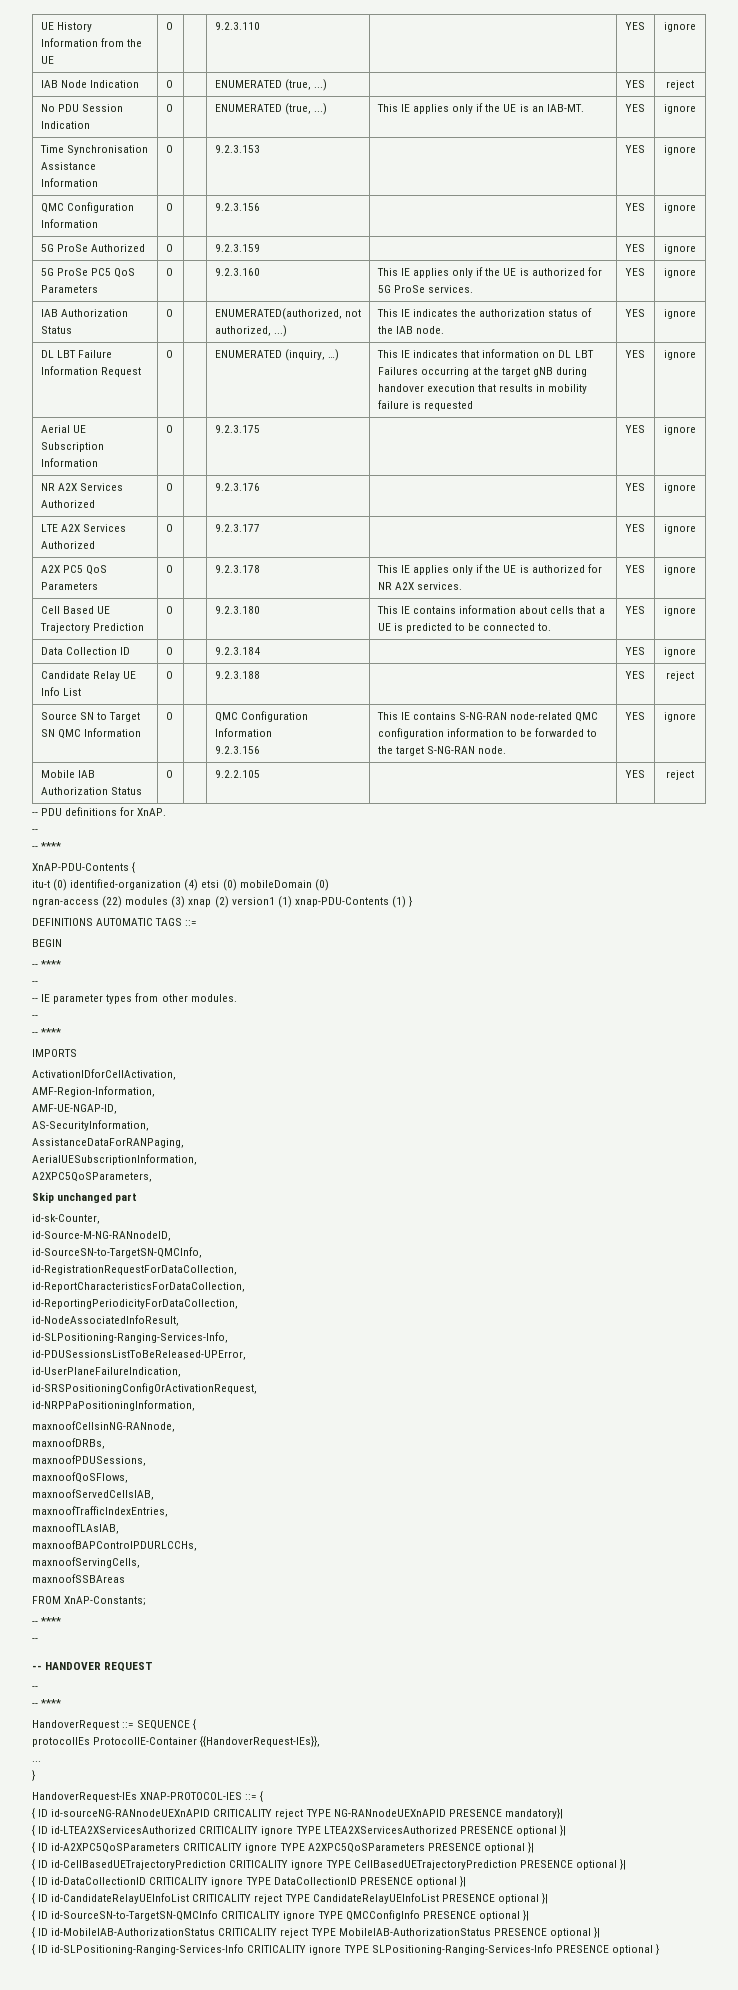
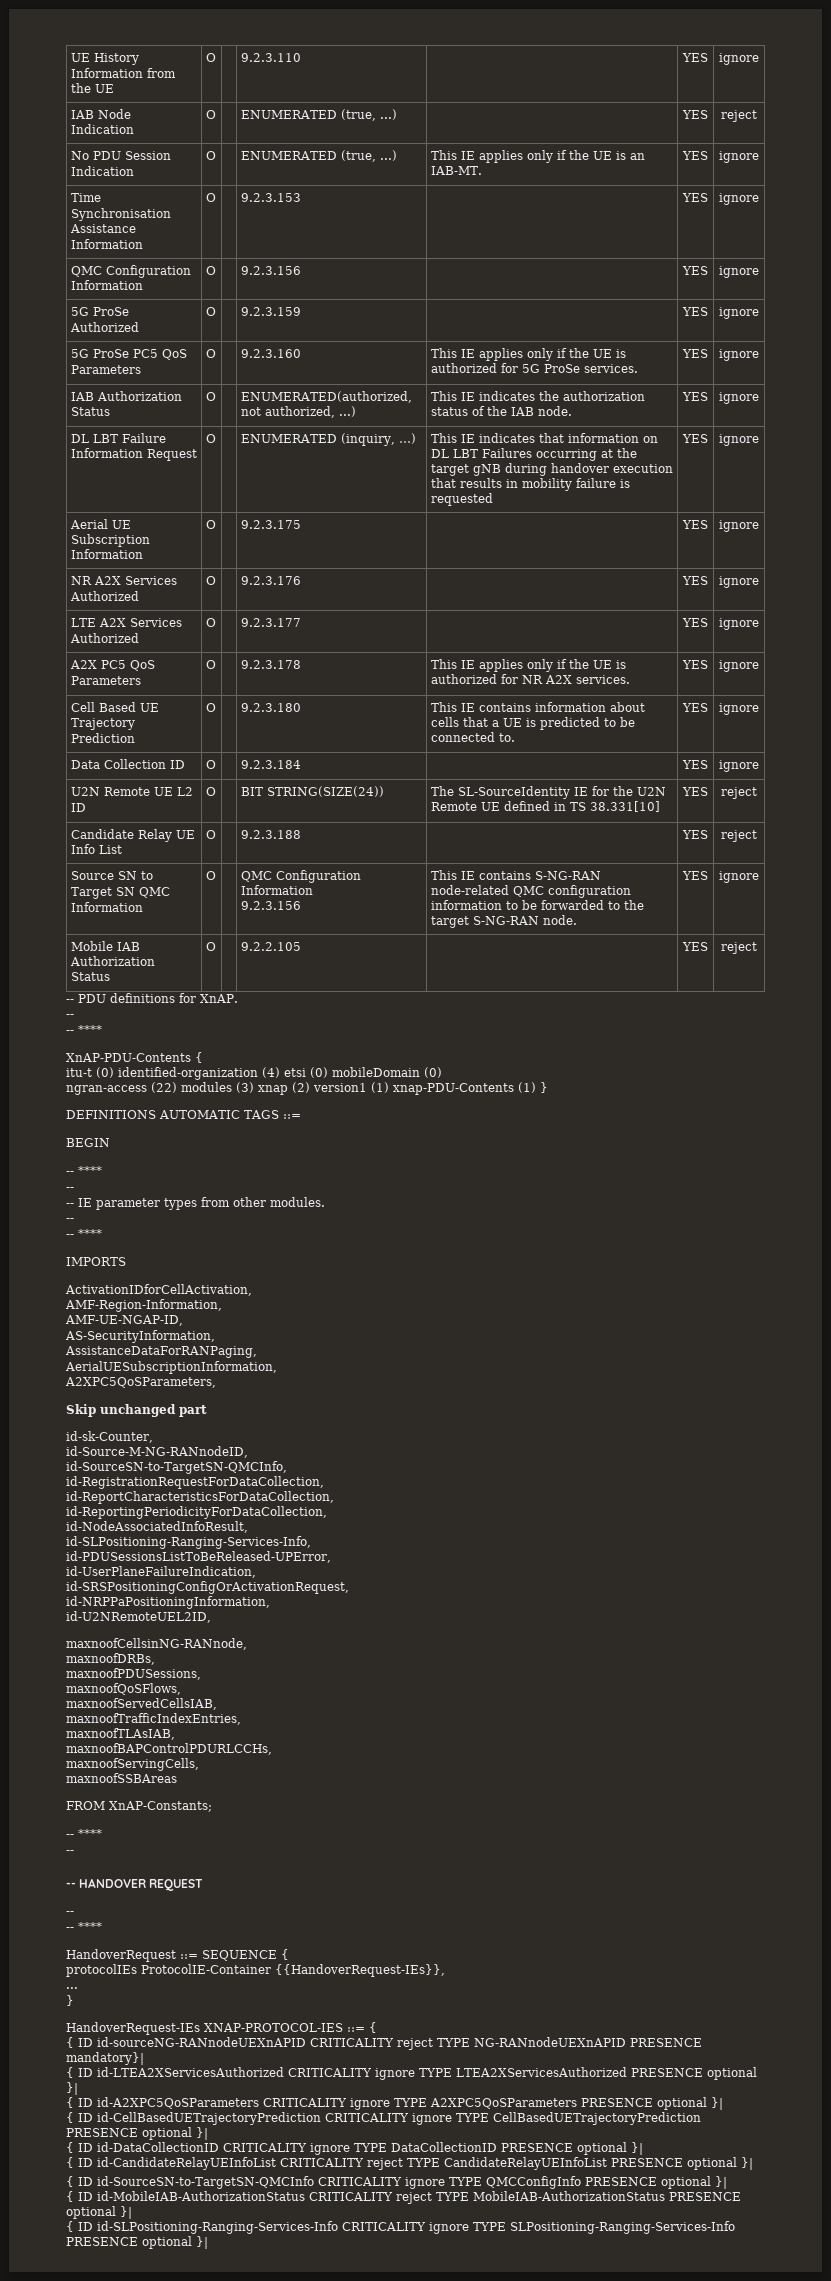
+ U2N Remote UE L2 ID | O | | BIT STRING(SIZE(24)) | The SL-SourceIdentity IE for the U2N Remote UE defined in TS 38.331[10] | YES | reject
+ id-U2NRemoteUEL2ID,
- { ID id-SLPositioning-Ranging-Services-Info CRITICALITY ignore TYPE SLPositioning-Ranging-Services-Info PRESENCE optional }
+ { ID id-SLPositioning-Ranging-Services-Info CRITICALITY ignore TYPE SLPositioning-Ranging-Services-Info PRESENCE optional }|

